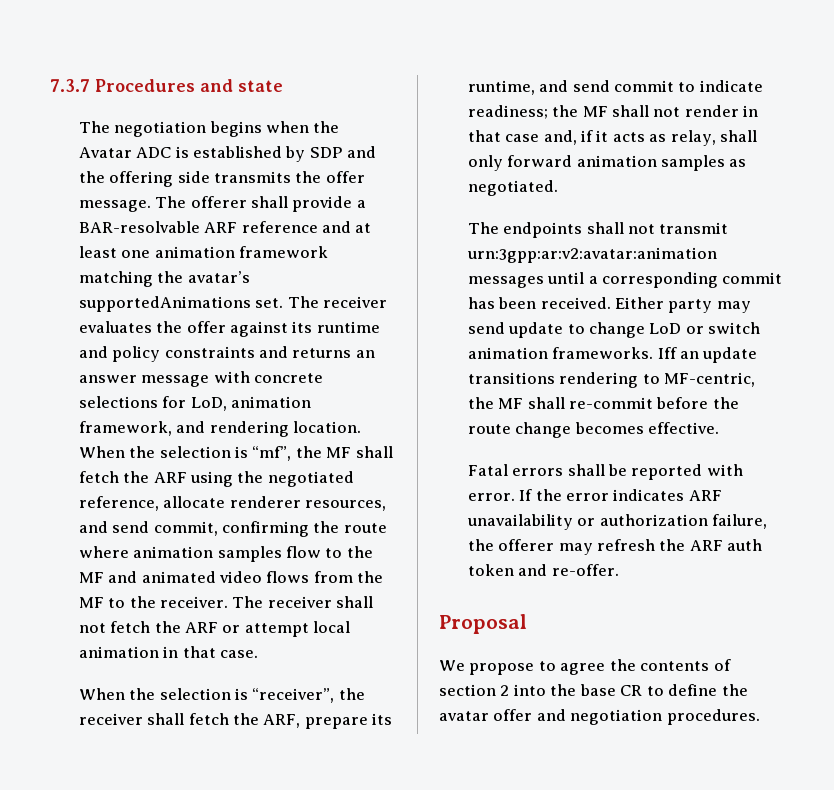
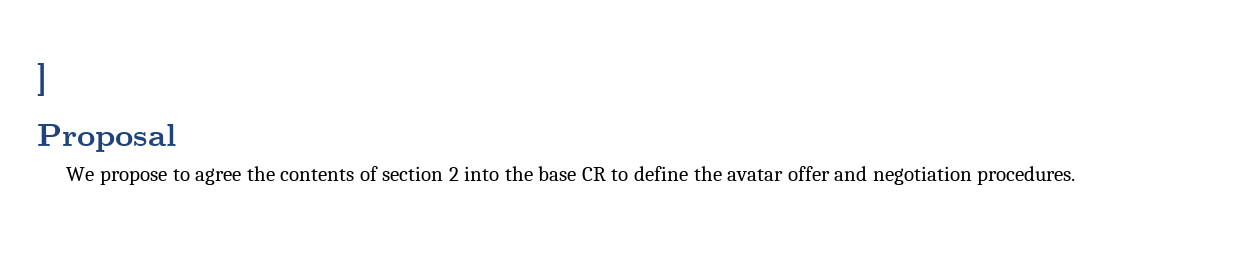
- 7.3.7 Procedures and state
- The negotiation begins when the Avatar ADC is established by SDP and the offering side transmits the offer message. The offerer shall provide a BAR-resolvable ARF reference and at least one animation framework matching the avatar’s supportedAnimations set. The receiver evaluates the offer against its runtime and policy constraints and returns an answer message with concrete selections for LoD, animation framework, and rendering location. When the selection is “mf”, the MF shall fetch the ARF using the negotiated reference, allocate renderer resources, and send commit, confirming the route where animation samples flow to the MF and animated video flows from the MF to the receiver. The receiver shall not fetch the ARF or attempt local animation in that case.
- When the selection is “receiver”, the receiver shall fetch the ARF, prepare its runtime, and send commit to indicate readiness; the MF shall not render in that case and, if it acts as relay, shall only forward animation samples as negotiated.
- The endpoints shall not transmit urn:3gpp:ar:v2:avatar:animation messages until a corresponding commit has been received. Either party may send update to change LoD or switch animation frameworks. Iff an update transitions rendering to MF-centric, the MF shall re-commit before the route change becomes effective.
- Fatal errors shall be reported with error. If the error indicates ARF unavailability or authorization failure, the offerer may refresh the ARF auth token and re-offer.
+ ]

